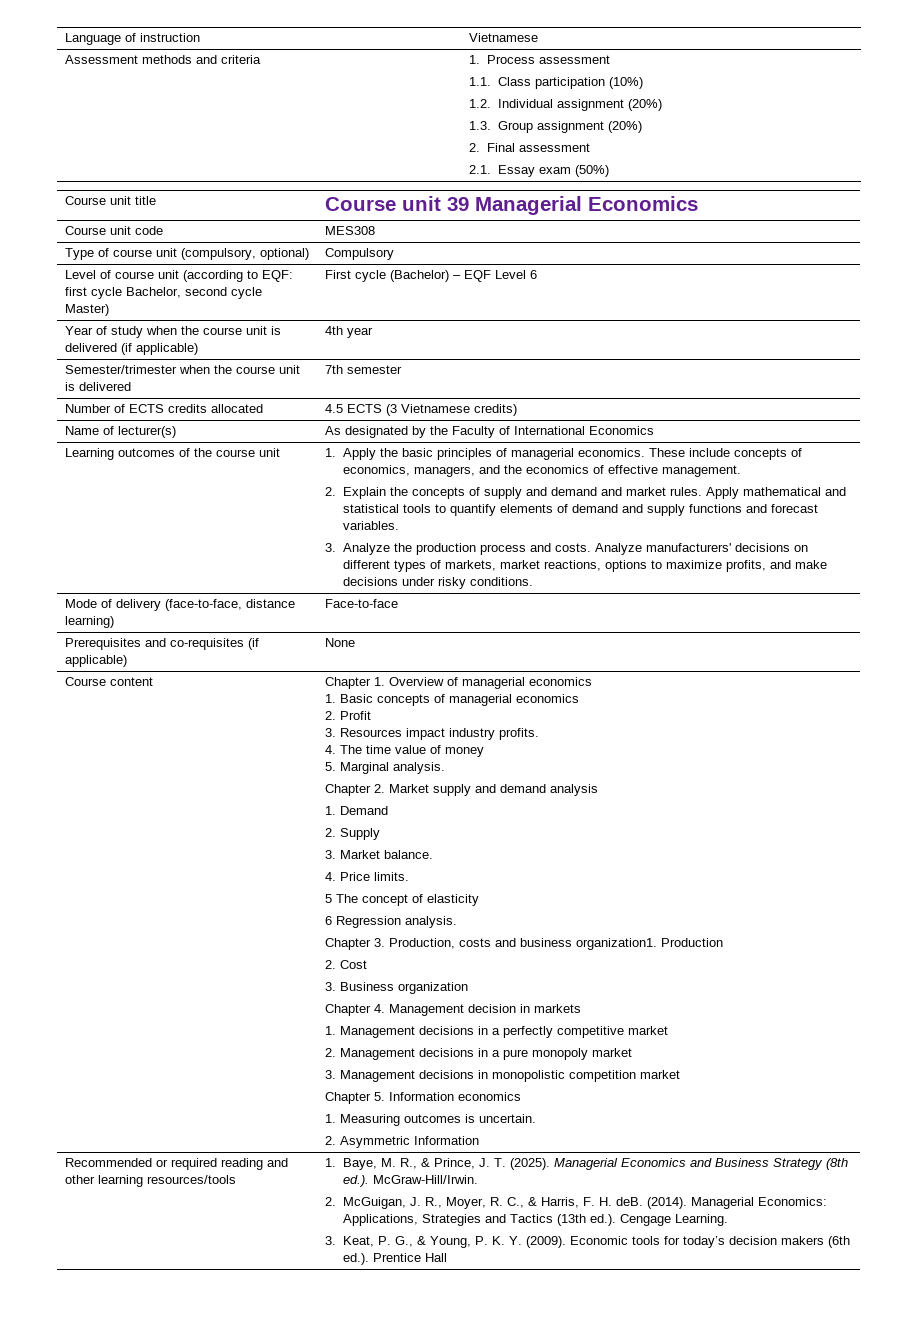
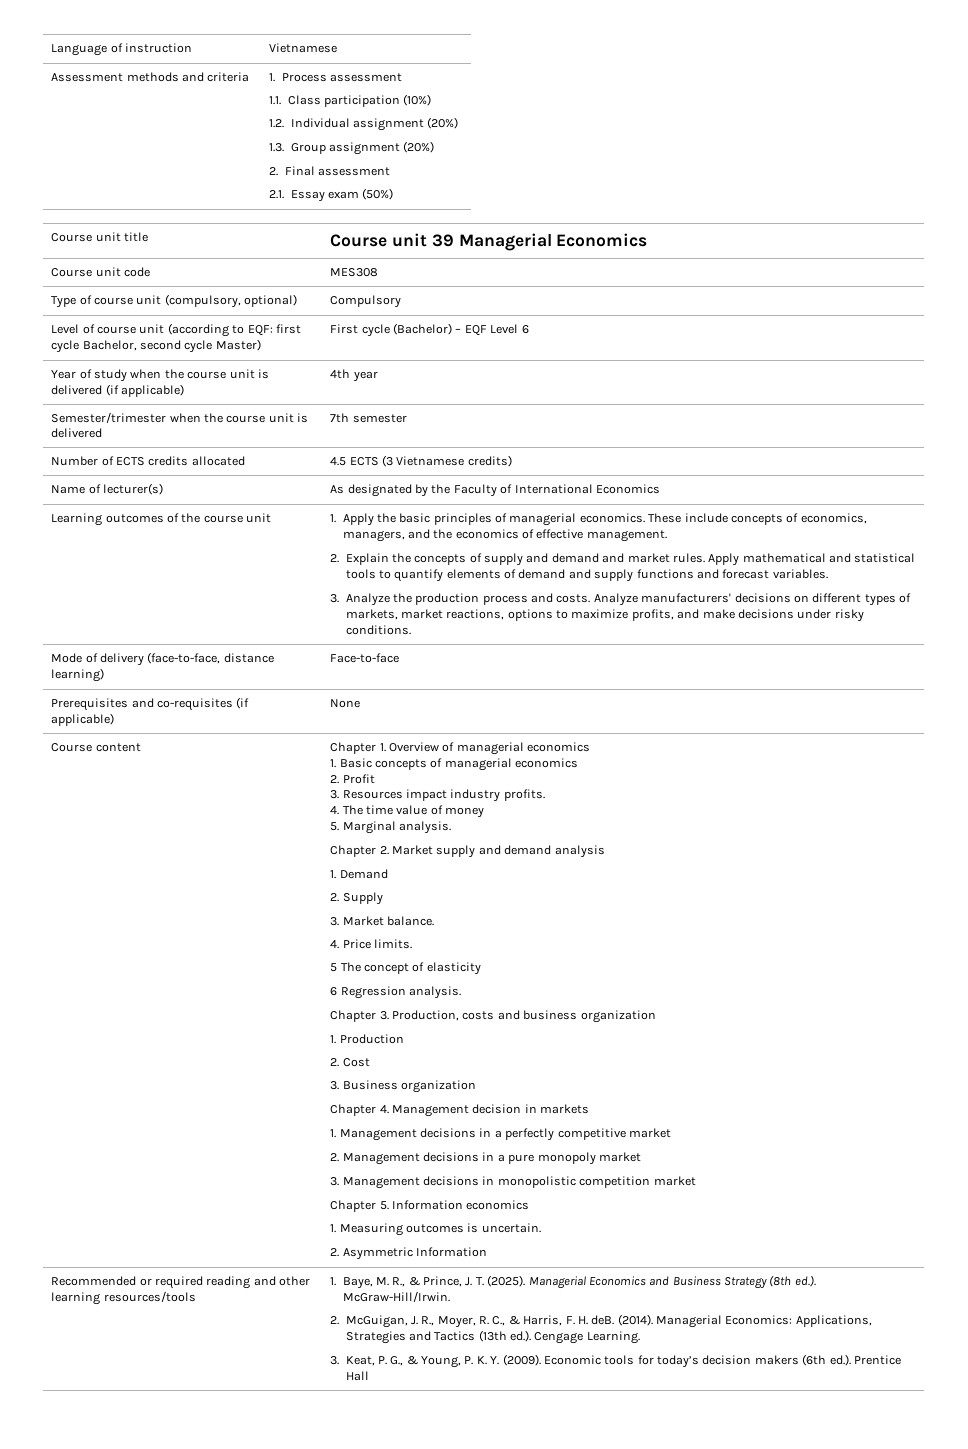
- Chapter 3. Production, costs and business organization1. Production
+ Chapter 3. Production, costs and business organization
+ 1. Production

